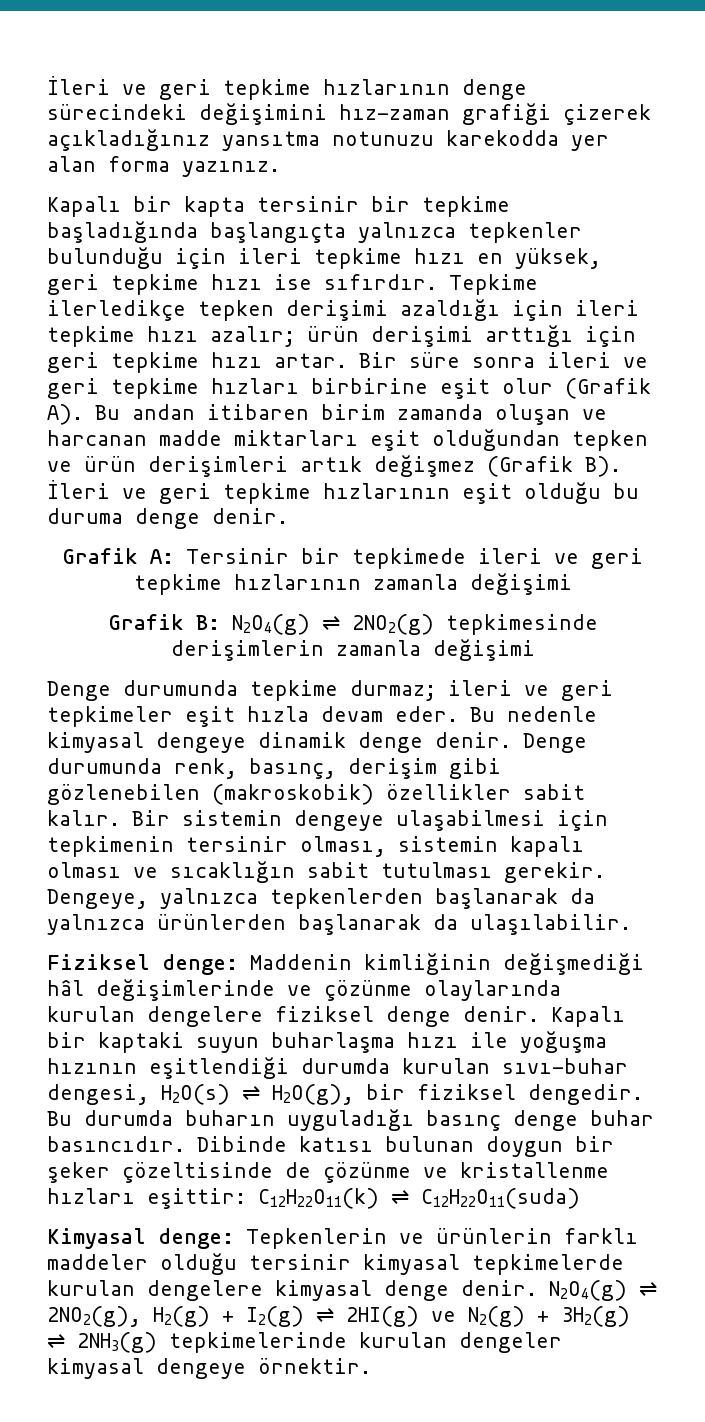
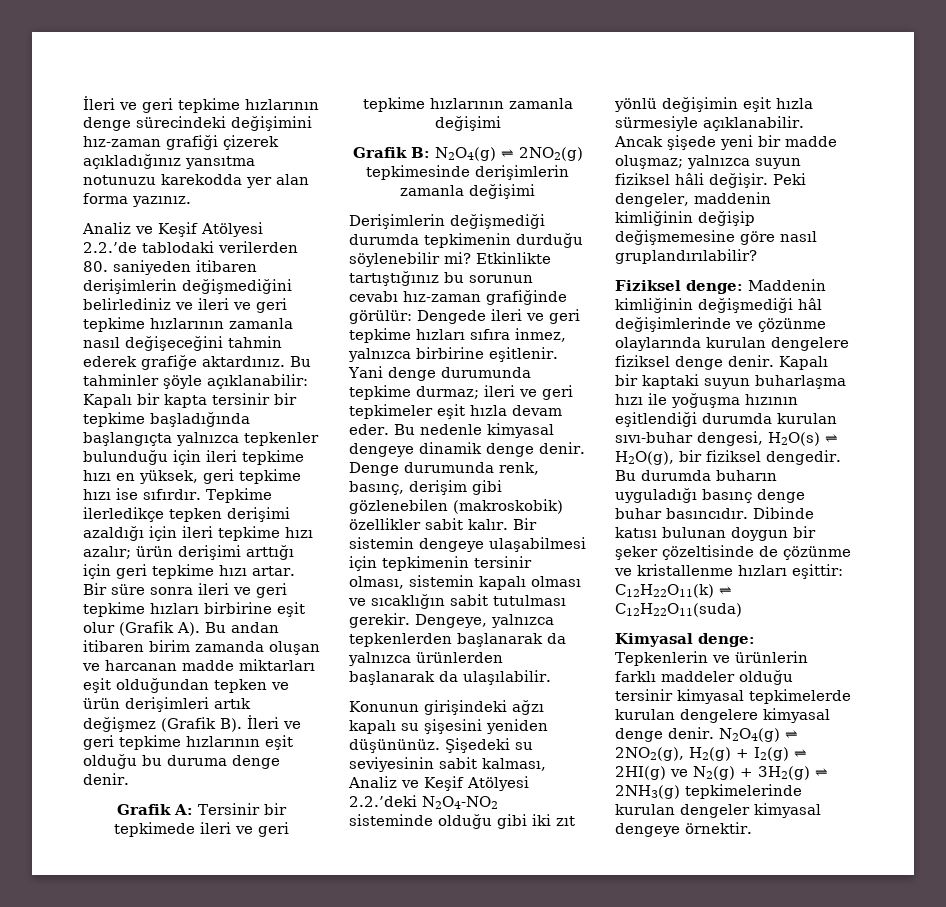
- Kapalı bir kapta tersinir bir tepkime başladığında başlangıçta yalnızca tepkenler bulunduğu için ileri tepkime hızı en yüksek, geri tepkime hızı ise sıfırdır.
+ Analiz ve Keşif Atölyesi 2.2.’de tablodaki verilerden 80. saniyeden itibaren derişimlerin değişmediğini belirlediniz ve ileri ve geri tepkime hızlarının zamanla nasıl değişeceğini tahmin ederek grafiğe aktardınız. Bu tahminler şöyle açıklanabilir: Kapalı bir kapta tersinir bir tepkime başladığında başlangıçta yalnızca tepkenler bulunduğu için ileri tepkime hızı en yüksek, geri tepkime hızı ise sıfırdır.
- Denge durumunda tepkime durmaz; ileri ve geri tepkimeler eşit hızla devam eder.
+ Derişimlerin değişmediği durumda tepkimenin durduğu söylenebilir mi? Etkinlikte tartıştığınız bu sorunun cevabı hız-zaman grafiğinde görülür: Dengede ileri ve geri tepkime hızları sıfıra inmez, yalnızca birbirine eşitlenir. Yani denge durumunda tepkime durmaz; ileri ve geri tepkimeler eşit hızla devam eder.
+ Konunun girişindeki ağzı kapalı su şişesini yeniden düşününüz. Şişedeki su seviyesinin sabit kalması, Analiz ve Keşif Atölyesi 2.2.’deki N2O4-NO2 sisteminde olduğu gibi iki zıt yönlü değişimin eşit hızla sürmesiyle açıklanabilir. Ancak şişede yeni bir madde oluşmaz; yalnızca suyun fiziksel hâli değişir. Peki dengeler, maddenin kimliğinin değişip değişmemesine göre nasıl gruplandırılabilir?

